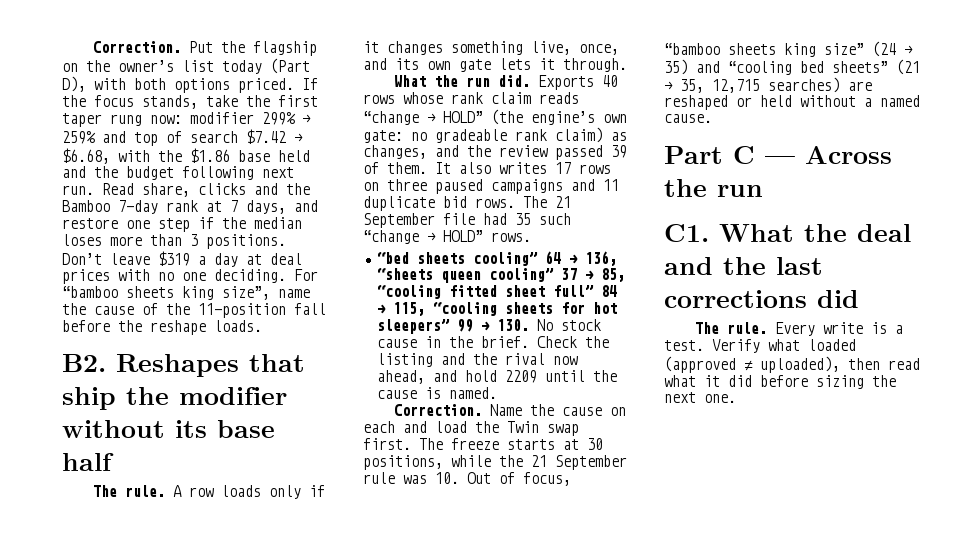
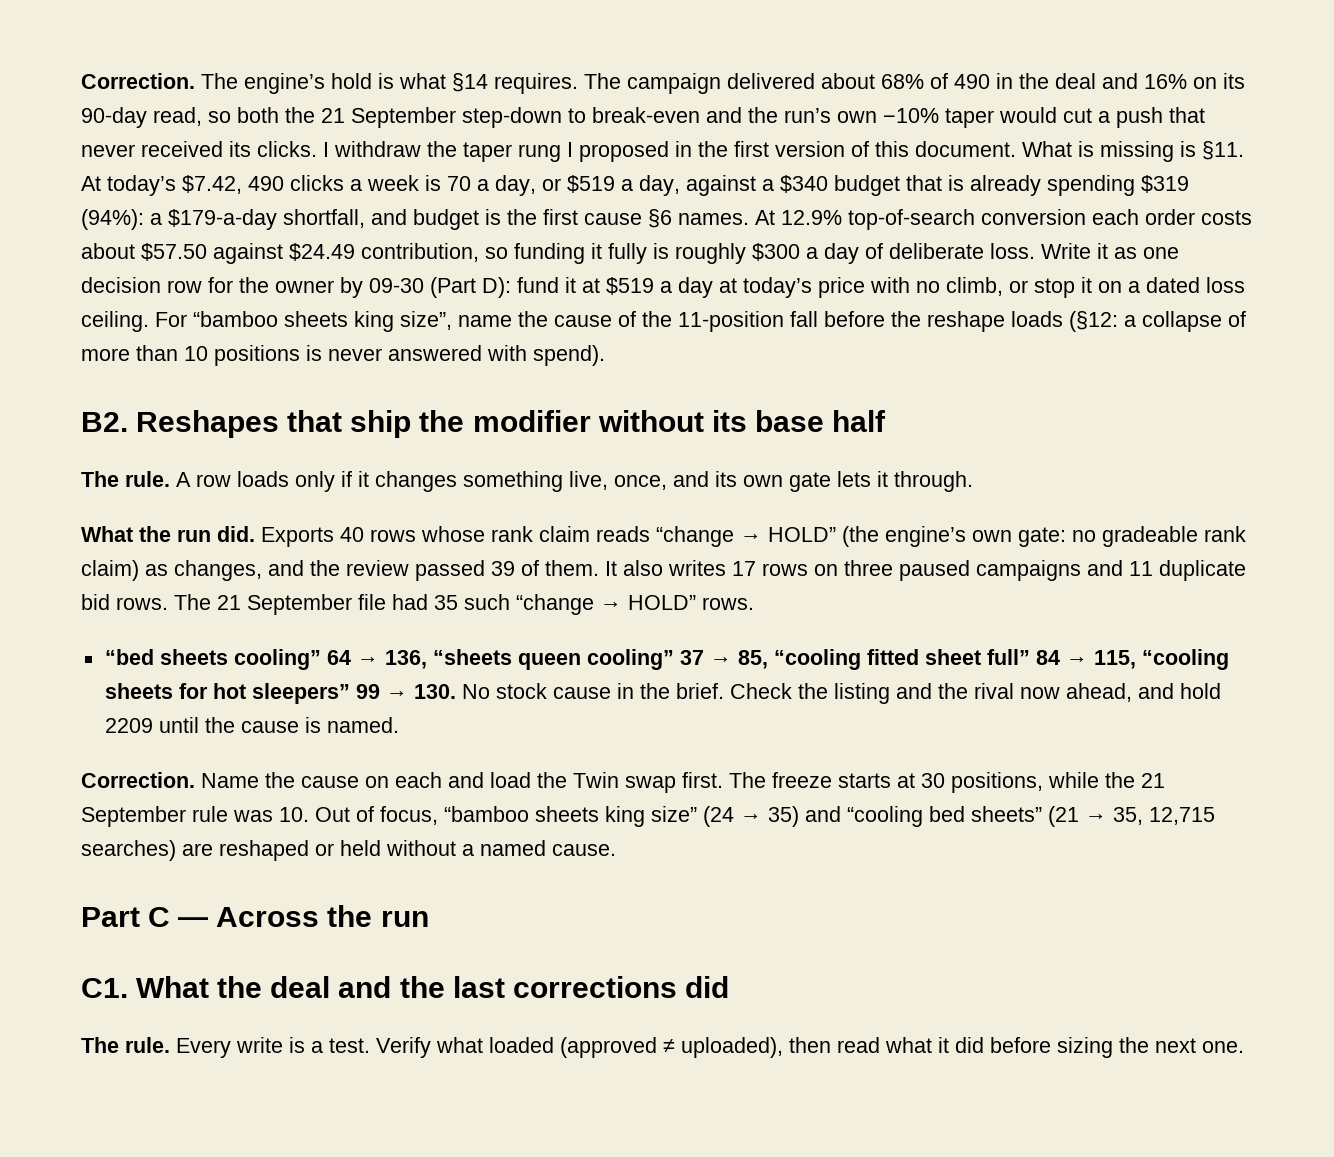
- Correction. Put the flagship on the owner’s list today (Part D), with both options priced. If the focus stands, take the first taper rung now: modifier 299% → 259% and top of search $7.42 → $6.68, with the $1.86 base held and the budget following next run. Read share, clicks and the Bamboo 7-day rank at 7 days, and restore one step if the median loses more than 3 positions. Don’t leave $319 a day at deal prices with no one deciding.
+ Correction. The engine’s hold is what §14 requires. The campaign delivered about 68% of 490 in the deal and 16% on its 90-day read, so both the 21 September step-down to break-even and the run’s own −10% taper would cut a push that never received its clicks. I withdraw the taper rung I proposed in the first version of this document. What is missing is §11. At today’s $7.42, 490 clicks a week is 70 a day, or $519 a day, against a $340 budget that is already spending $319 (94%): a $179-a-day shortfall, and budget is the first cause §6 names. At 12.9% top-of-search conversion each order costs about $57.50 against $24.49 contribution, so funding it fully is roughly $300 a day of deliberate loss. Write it as one decision row for the owner by 09-30 (Part D): fund it at $519 a day at today’s price with no climb, or stop it on a dated loss ceiling.
- For “bamboo sheets king size”, name the cause of the 11-position fall before the reshape loads.
+ For “bamboo sheets king size”, name the cause of the 11-position fall before the reshape loads (§12: a collapse of more than 10 positions is never answered with spend).

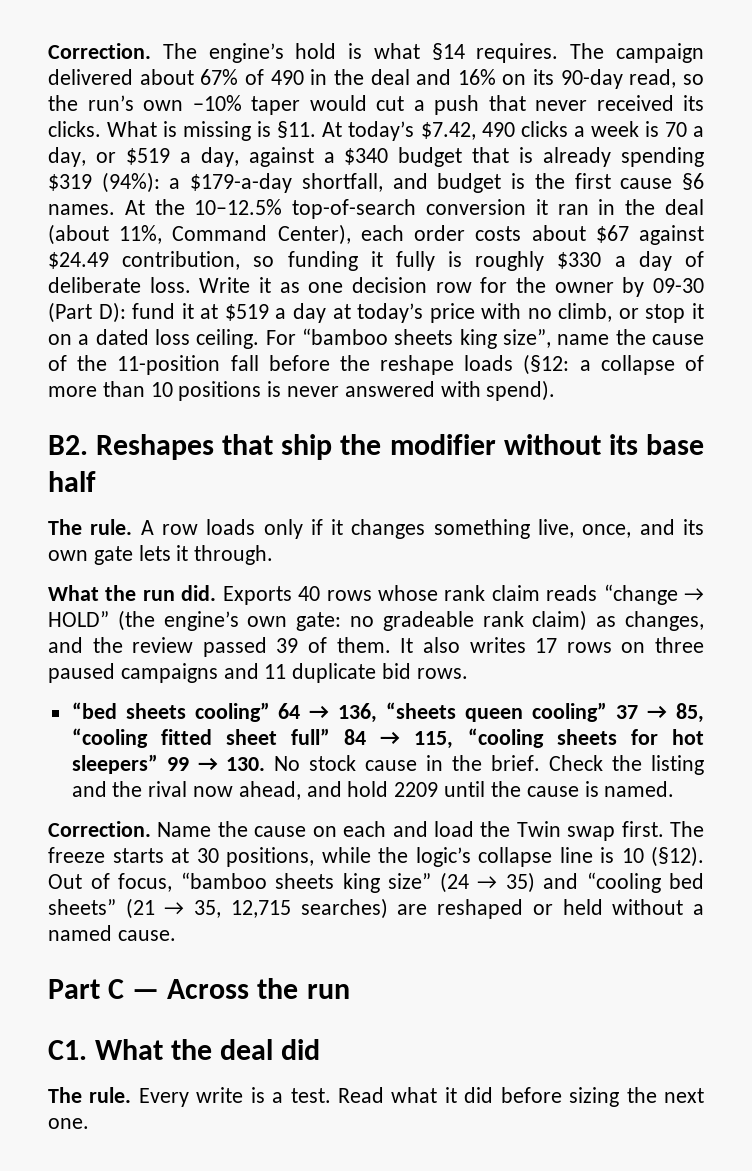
- The campaign delivered about 68% of 490 in the deal and 16% on its 90-day read, so both the 21 September step-down to break-even and the run’s own −10% taper would cut a push that never received its clicks.
+ The campaign delivered about 67% of 490 in the deal and 16% on its 90-day read, so the run’s own −10% taper would cut a push that never received its clicks.
- I withdraw the taper rung I proposed in the first version of this document.
- At 12.9% top-of-search conversion each order costs about $57.50 against $24.49 contribution, so funding it fully is roughly $300 a day of deliberate loss.
+ At the 10–12.5% top-of-search conversion it ran in the deal (about 11%, Command Center), each order costs about $67 against $24.49 contribution, so funding it fully is roughly $330 a day of deliberate loss.
- The 21 September file had 35 such “change → HOLD” rows.
- The freeze starts at 30 positions, while the 21 September rule was 10. Out of focus, “bamboo sheets king size” (24 → 35) and “cooling bed sheets” (21 → 35, 12,715 searches) are reshaped or held without a named cause.
+ The freeze starts at 30 positions, while the logic’s collapse line is 10 (§12). Out of focus, “bamboo sheets king size” (24 → 35) and “cooling bed sheets” (21 → 35, 12,715 searches) are reshaped or held without a named cause.
- C1. What the deal and the last corrections did
+ C1. What the deal did
- Verify what loaded (approved ≠ uploaded), then read what it did before sizing the next one.
+ Read what it did before sizing the next one.

